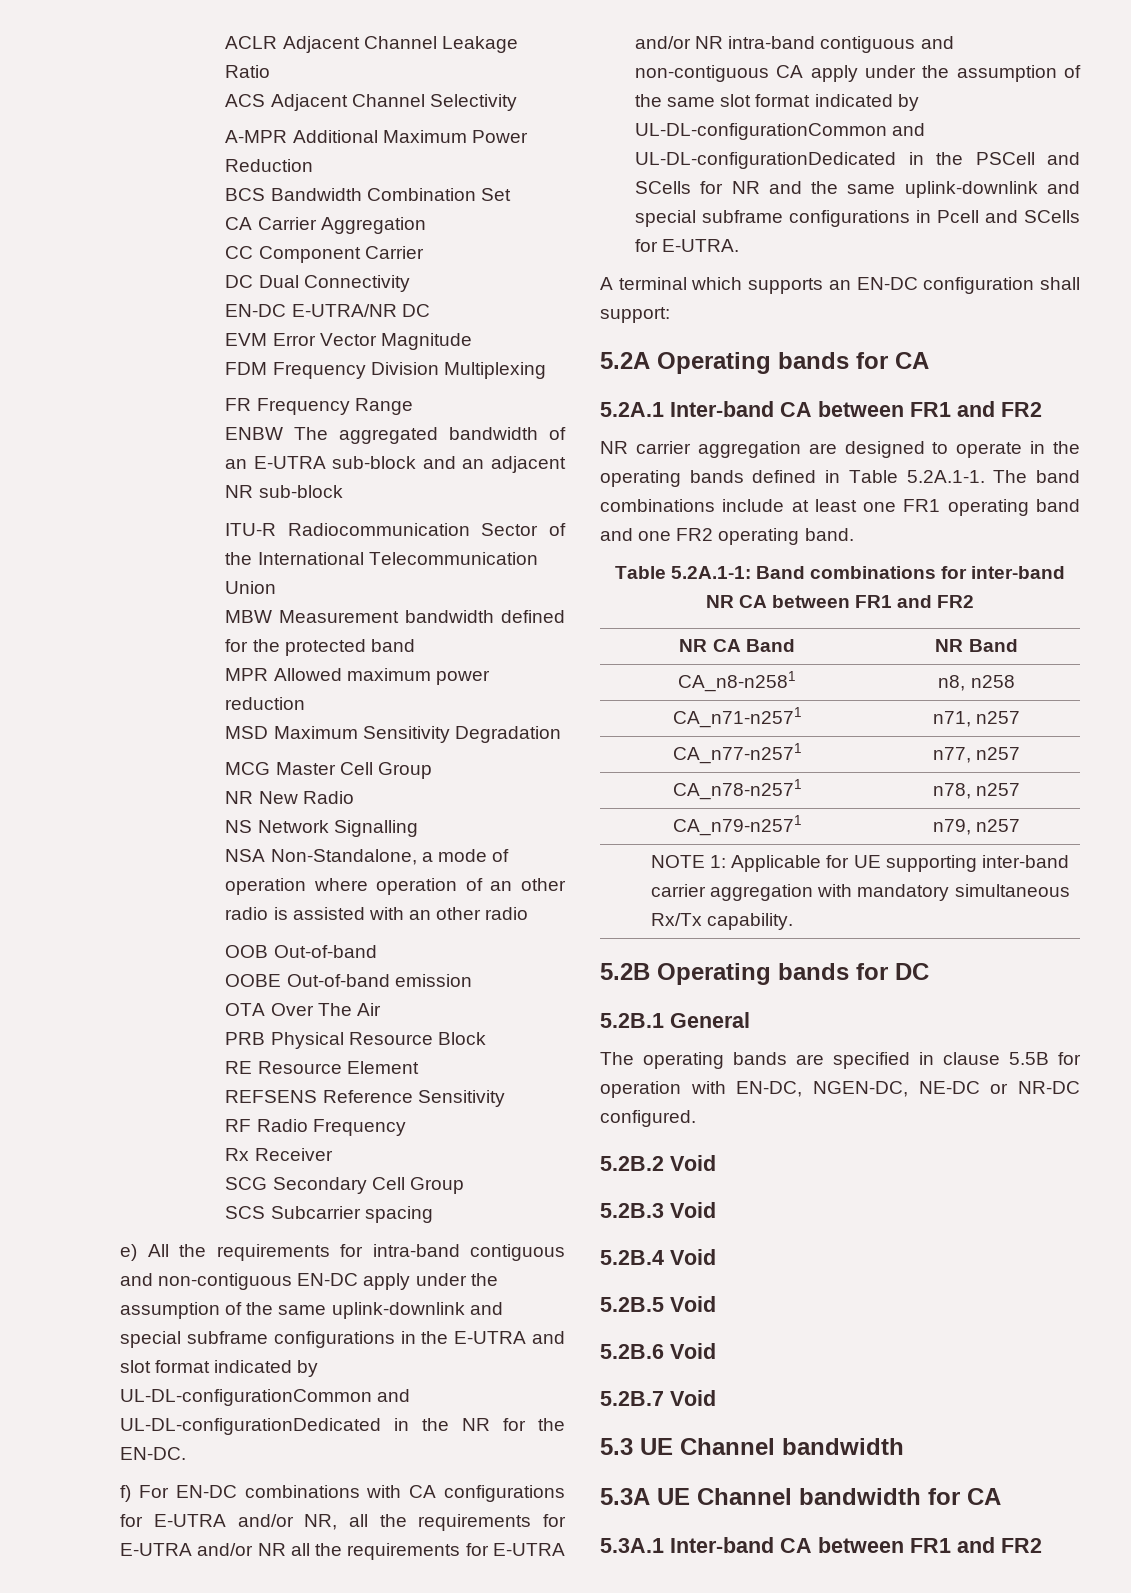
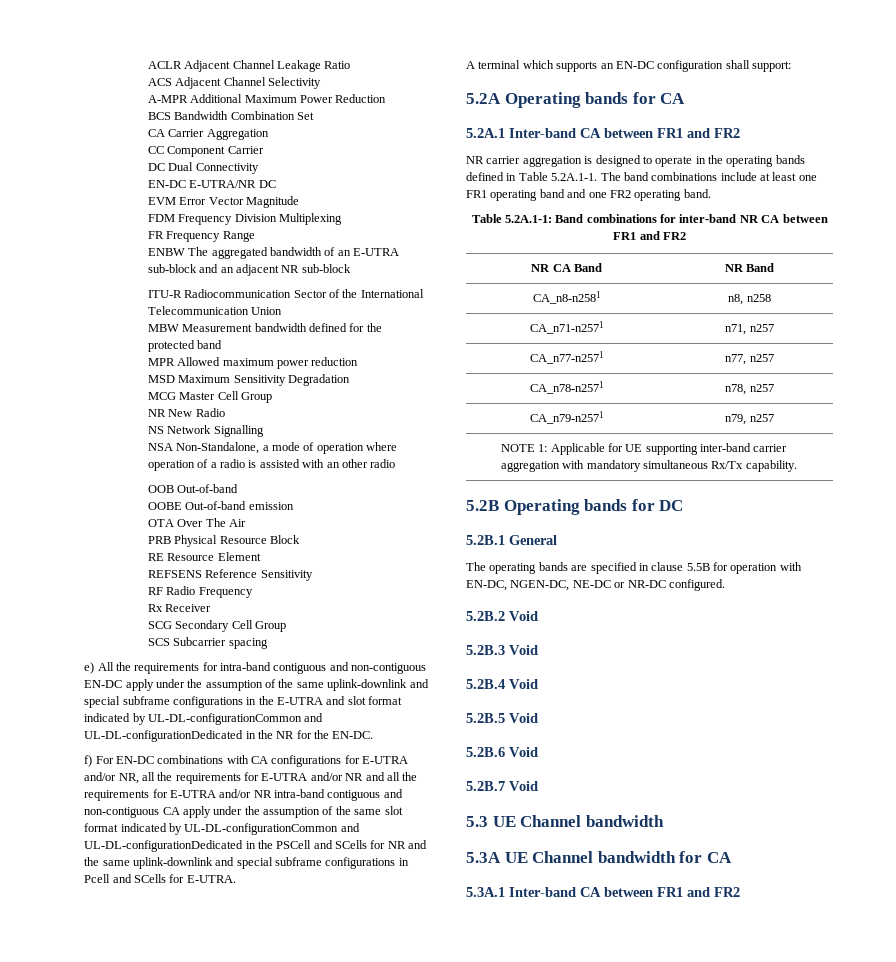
- NSA Non-Standalone, a mode of operation where operation of an other radio is assisted with an other radio
+ NSA Non-Standalone, a mode of operation where operation of a radio is assisted with an other radio
- f) For EN-DC combinations with CA configurations for E-UTRA and/or NR, all the requirements for E-UTRA and/or NR all the requirements for E-UTRA and/or NR intra-band contiguous and non-contiguous CA apply under the assumption of the same slot format indicated by UL-DL-configurationCommon and UL-DL-configurationDedicated in the PSCell and SCells for NR and the same uplink-downlink and special subframe configurations in Pcell and SCells for E-UTRA.
+ f) For EN-DC combinations with CA configurations for E-UTRA and/or NR, all the requirements for E-UTRA and/or NR and all the requirements for E-UTRA and/or NR intra-band contiguous and non-contiguous CA apply under the assumption of the same slot format indicated by UL-DL-configurationCommon and UL-DL-configurationDedicated in the PSCell and SCells for NR and the same uplink-downlink and special subframe configurations in Pcell and SCells for E-UTRA.
- NR carrier aggregation are designed to operate in the operating bands defined in Table 5.2A.1-1. The band combinations include at least one FR1 operating band and one FR2 operating band.
+ NR carrier aggregation is designed to operate in the operating bands defined in Table 5.2A.1-1. The band combinations include at least one FR1 operating band and one FR2 operating band.

